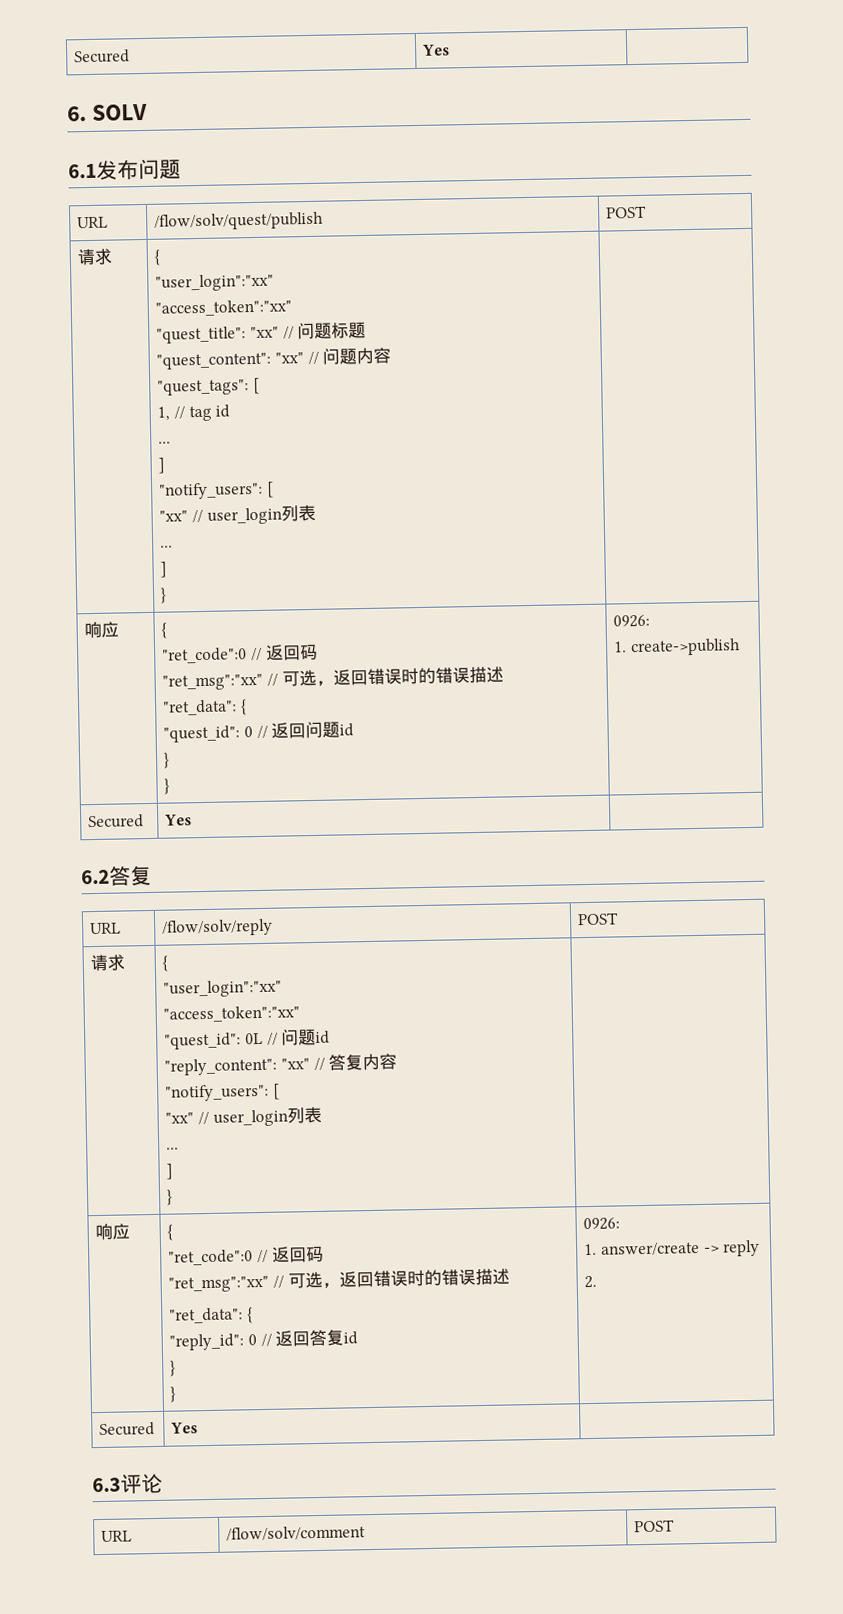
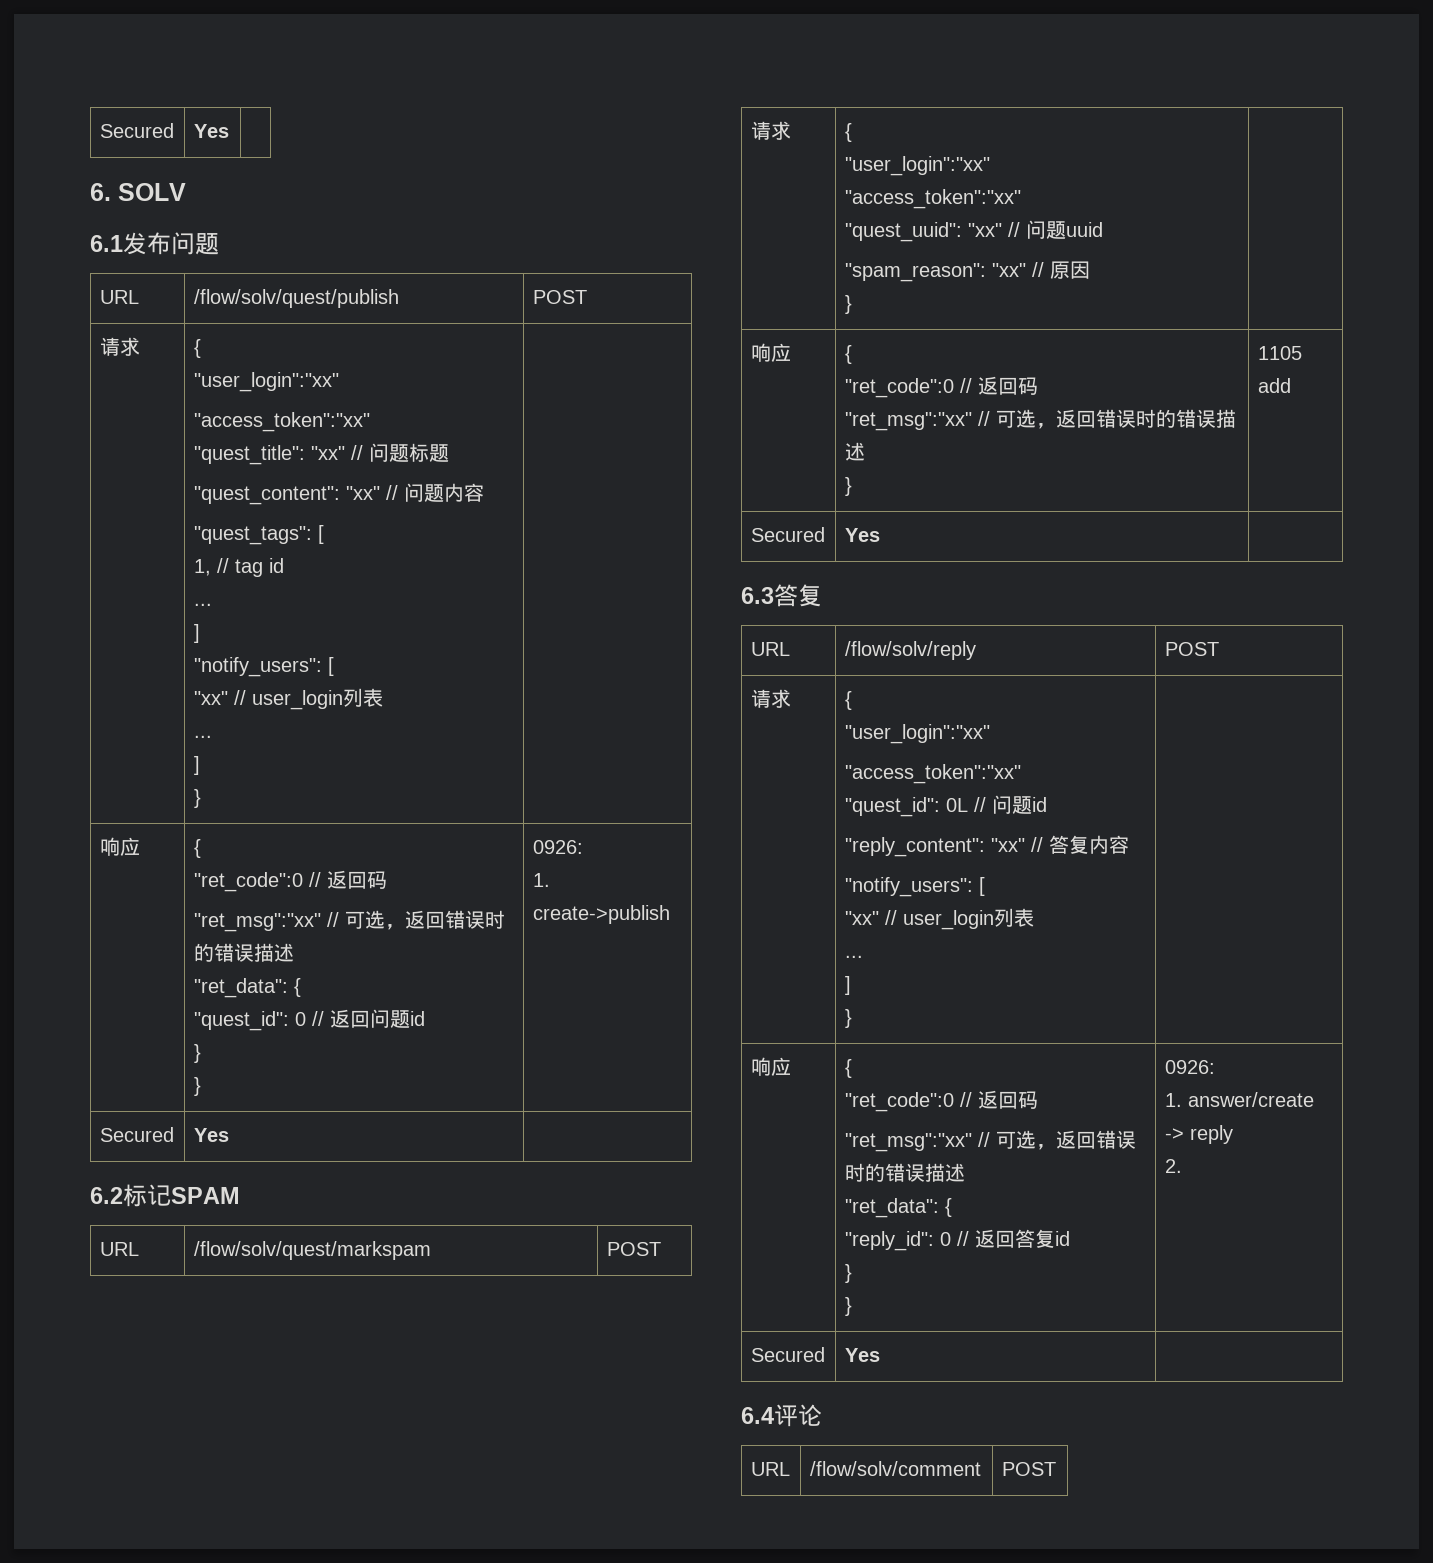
- 6.2答复
+ 6.2标记SPAM
+ URL | /flow/solv/quest/markspam | POST
+ 请求 | {
+ "user_login":"xx"
+ "access_token":"xx"
+ "quest_uuid": "xx" // 问题uuid
+ "spam_reason": "xx" // 原因
+ } |
+ 响应 | {
+ "ret_code":0 // 返回码
+ "ret_msg":"xx" // 可选，返回错误时的错误描述
+ } | 1105 add
+ Secured | Yes |
+ 6.3答复
- 6.3评论
+ 6.4评论

